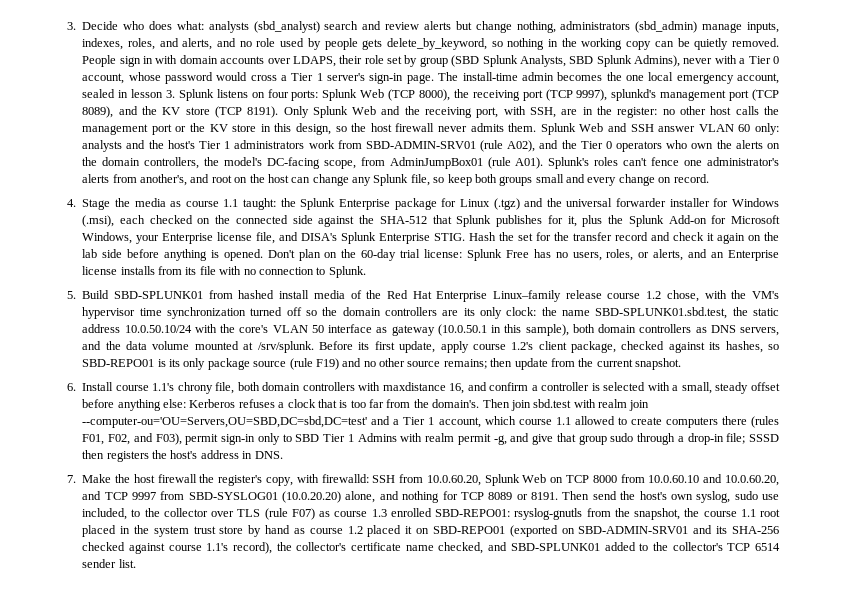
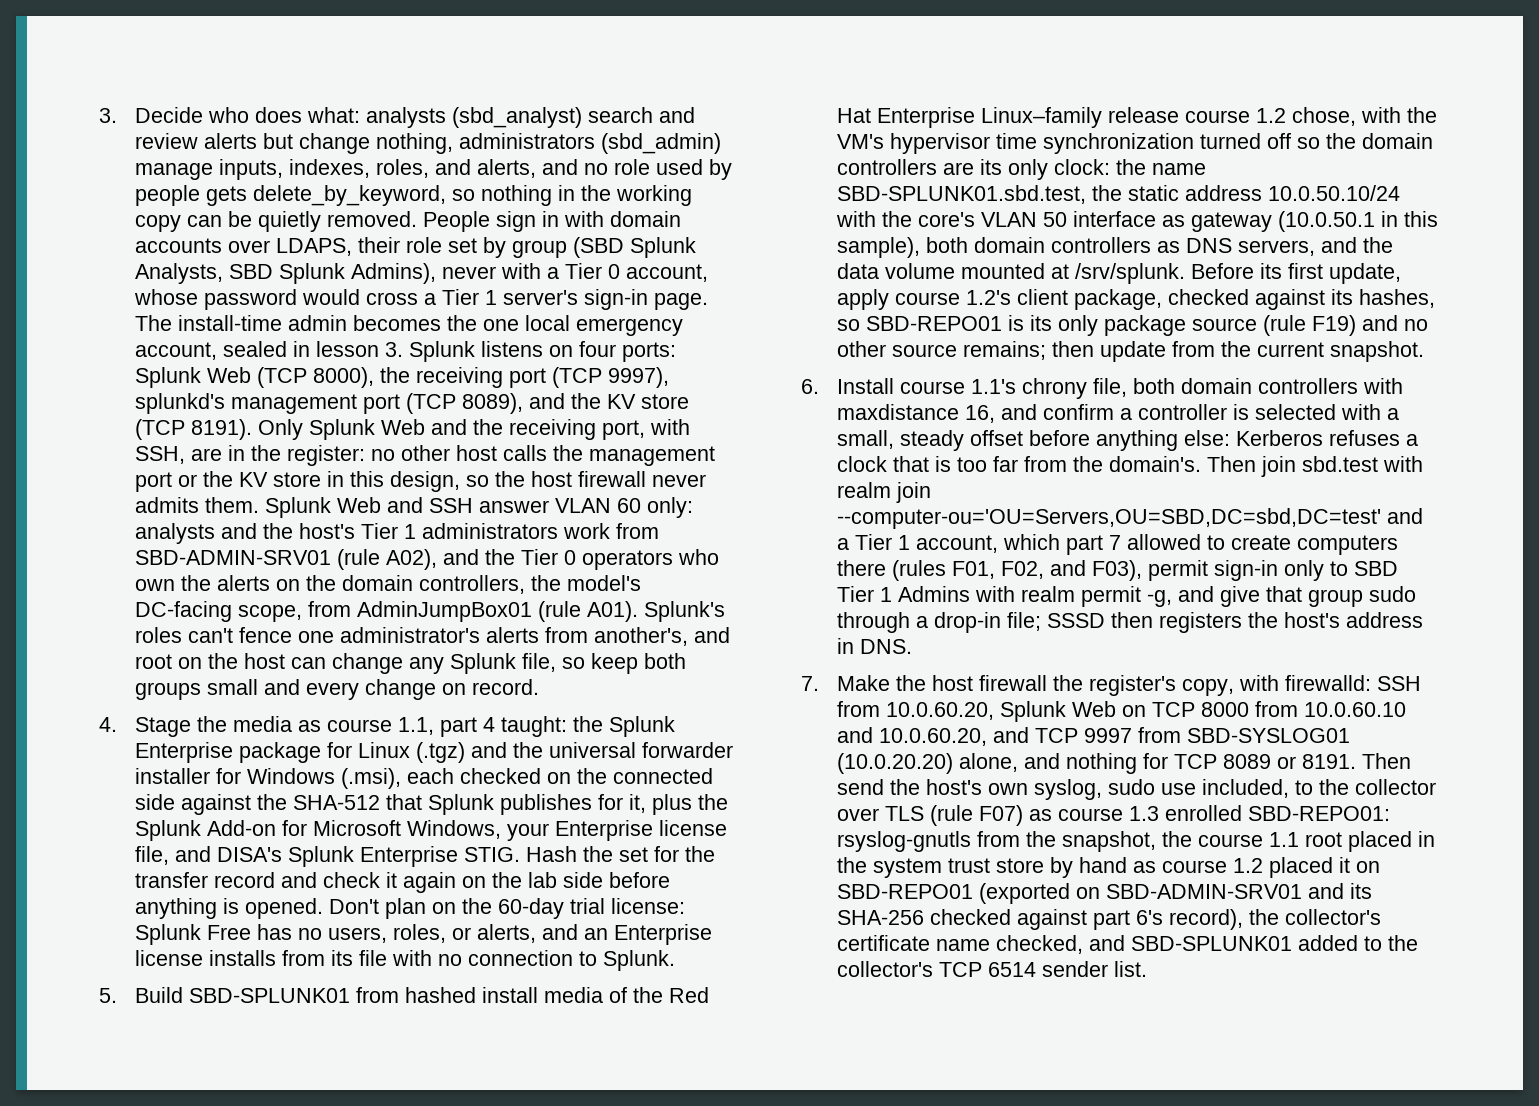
- 4. Stage the media as course 1.1 taught: the Splunk Enterprise package for Linux (.tgz) and the universal forwarder installer for Windows (.msi), each checked on the connected side against the SHA-512 that Splunk publishes for it, plus the Splunk Add-on for Microsoft Windows, your Enterprise license file, and DISA's Splunk Enterprise STIG.
+ 4. Stage the media as course 1.1, part 4 taught: the Splunk Enterprise package for Linux (.tgz) and the universal forwarder installer for Windows (.msi), each checked on the connected side against the SHA-512 that Splunk publishes for it, plus the Splunk Add-on for Microsoft Windows, your Enterprise license file, and DISA's Splunk Enterprise STIG.
- Then join sbd.test with realm join --computer-ou='OU=Servers,OU=SBD,DC=sbd,DC=test' and a Tier 1 account, which course 1.1 allowed to create computers there (rules F01, F02, and F03), permit sign-in only to SBD Tier 1 Admins with realm permit -g, and give that group sudo through a drop-in file; SSSD then registers the host's address in DNS.
+ Then join sbd.test with realm join --computer-ou='OU=Servers,OU=SBD,DC=sbd,DC=test' and a Tier 1 account, which part 7 allowed to create computers there (rules F01, F02, and F03), permit sign-in only to SBD Tier 1 Admins with realm permit -g, and give that group sudo through a drop-in file; SSSD then registers the host's address in DNS.
- rsyslog-gnutls from the snapshot, the course 1.1 root placed in the system trust store by hand as course 1.2 placed it on SBD-REPO01 (exported on SBD-ADMIN-SRV01 and its SHA-256 checked against course 1.1's record), the collector's certificate name checked, and SBD-SPLUNK01 added to the collector's TCP 6514 sender list.
+ rsyslog-gnutls from the snapshot, the course 1.1 root placed in the system trust store by hand as course 1.2 placed it on SBD-REPO01 (exported on SBD-ADMIN-SRV01 and its SHA-256 checked against part 6's record), the collector's certificate name checked, and SBD-SPLUNK01 added to the collector's TCP 6514 sender list.

